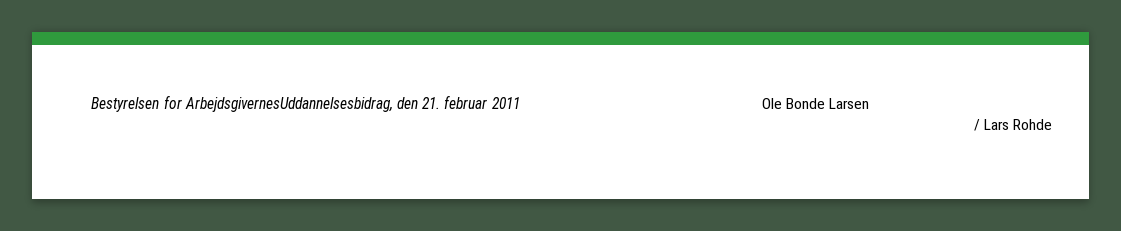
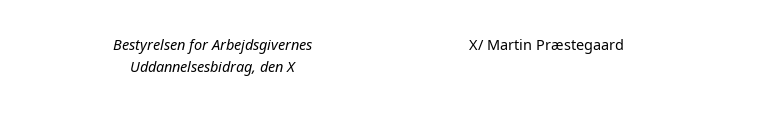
- Bestyrelsen for ArbejdsgivernesUddannelsesbidrag, den 21. februar 2011
- Ole Bonde Larsen
- / Lars Rohde
+ Bestyrelsen for Arbejdsgivernes Uddannelsesbidrag, den X
+ X/ Martin Præstegaard

